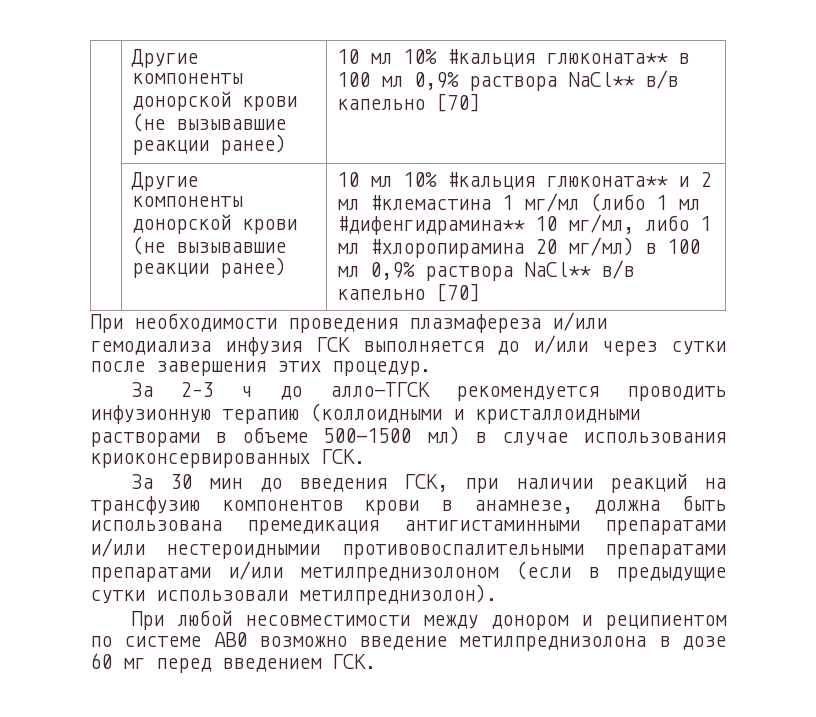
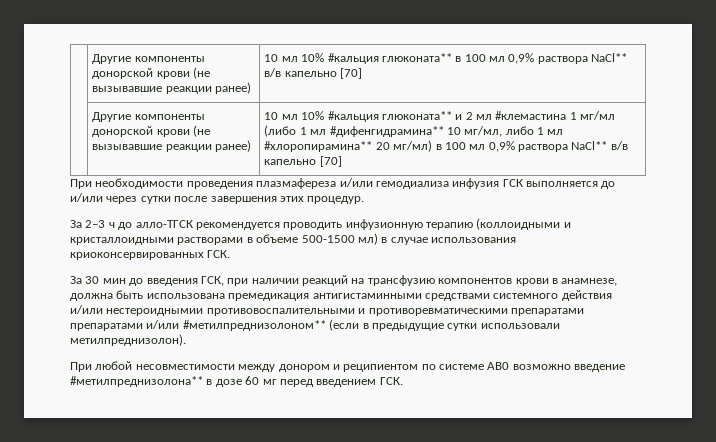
- | Другие компоненты донорской крови (не вызывавшие реакции ранее) | 10 мл 10% #кальция глюконата** и 2 мл #клемастина 1 мг/мл (либо 1 мл #дифенгидрамина** 10 мг/мл, либо 1 мл #хлоропирамина 20 мг/мл) в 100 мл 0,9% раствора NaCl** в/в капельно [70]
+ | Другие компоненты донорской крови (не вызывавшие реакции ранее) | 10 мл 10% #кальция глюконата** и 2 мл #клемастина 1 мг/мл (либо 1 мл #дифенгидрамина** 10 мг/мл, либо 1 мл #хлоропирамина** 20 мг/мл) в 100 мл 0,9% раствора NaCl** в/в капельно [70]
- За 30 мин до введения ГСК, при наличии реакций на трансфузию компонентов крови в анамнезе, должна быть использована премедикация антигистаминными препаратами и/или нестероиднымии противовоспалительными препаратами препаратами и/или метилпреднизолоном (если в предыдущие сутки использовали метилпреднизолон).
+ За 30 мин до введения ГСК, при наличии реакций на трансфузию компонентов крови в анамнезе, должна быть использована премедикация антигистаминными средствами системного действия и/или нестероиднымии противовоспалительными и противоревматическими препаратами препаратами и/или #метилпреднизолоном** (если в предыдущие сутки использовали метилпреднизолон).
- При любой несовместимости между донором и реципиентом по системе АВ0 возможно введение метилпреднизолона в дозе 60 мг перед введением ГСК.
+ При любой несовместимости между донором и реципиентом по системе АВ0 возможно введение #метилпреднизолона** в дозе 60 мг перед введением ГСК.

